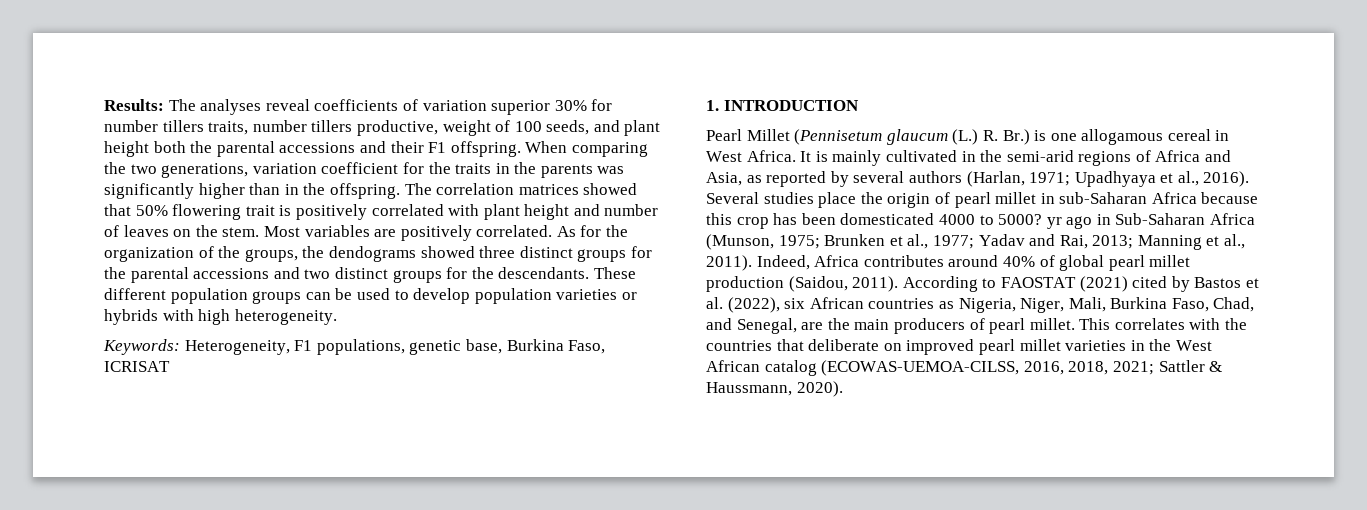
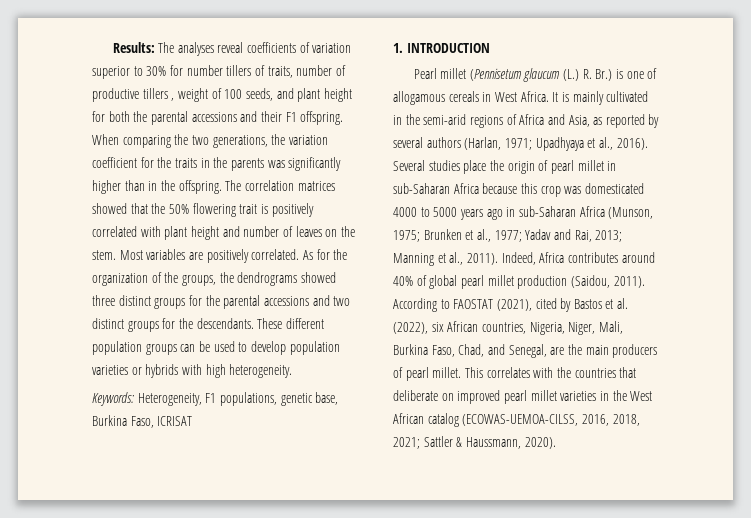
- Results: The analyses reveal coefficients of variation superior 30% for number tillers traits, number tillers productive, weight of 100 seeds, and plant height both the parental accessions and their F1 offspring.
+ Results: The analyses reveal coefficients of variation superior to 30% for number tillers of traits, number of productive tillers , weight of 100 seeds, and plant height for both the parental accessions and their F1 offspring.
- When comparing the two generations, variation coefficient for the traits in the parents was significantly higher than in the offspring.
+ When comparing the two generations, the variation coefficient for the traits in the parents was significantly higher than in the offspring.
- The correlation matrices showed that 50% flowering trait is positively correlated with plant height and number of leaves on the stem.
+ The correlation matrices showed that the 50% flowering trait is positively correlated with plant height and number of leaves on the stem.
- As for the organization of the groups, the dendograms showed three distinct groups for the parental accessions and two distinct groups for the descendants.
+ As for the organization of the groups, the dendrograms showed three distinct groups for the parental accessions and two distinct groups for the descendants.
- Pearl Millet (Pennisetum glaucum (L.) R. Br.) is one allogamous cereal in West Africa.
+ Pearl millet (Pennisetum glaucum (L.) R. Br.) is one of allogamous cereals in West Africa.
- Several studies place the origin of pearl millet in sub-Saharan Africa because this crop has been domesticated 4000 to 5000? yr ago in Sub-Saharan Africa (Munson, 1975; Brunken et al., 1977; Yadav and Rai, 2013; Manning et al., 2011).
+ Several studies place the origin of pearl millet in sub-Saharan Africa because this crop was domesticated 4000 to 5000 years ago in sub-Saharan Africa (Munson, 1975; Brunken et al., 1977; Yadav and Rai, 2013; Manning et al., 2011).
- According to FAOSTAT (2021) cited by Bastos et al. (2022), six African countries as Nigeria, Niger, Mali, Burkina Faso, Chad, and Senegal, are the main producers of pearl millet.
+ According to FAOSTAT (2021), cited by Bastos et al. (2022), six African countries, Nigeria, Niger, Mali, Burkina Faso, Chad, and Senegal, are the main producers of pearl millet.

